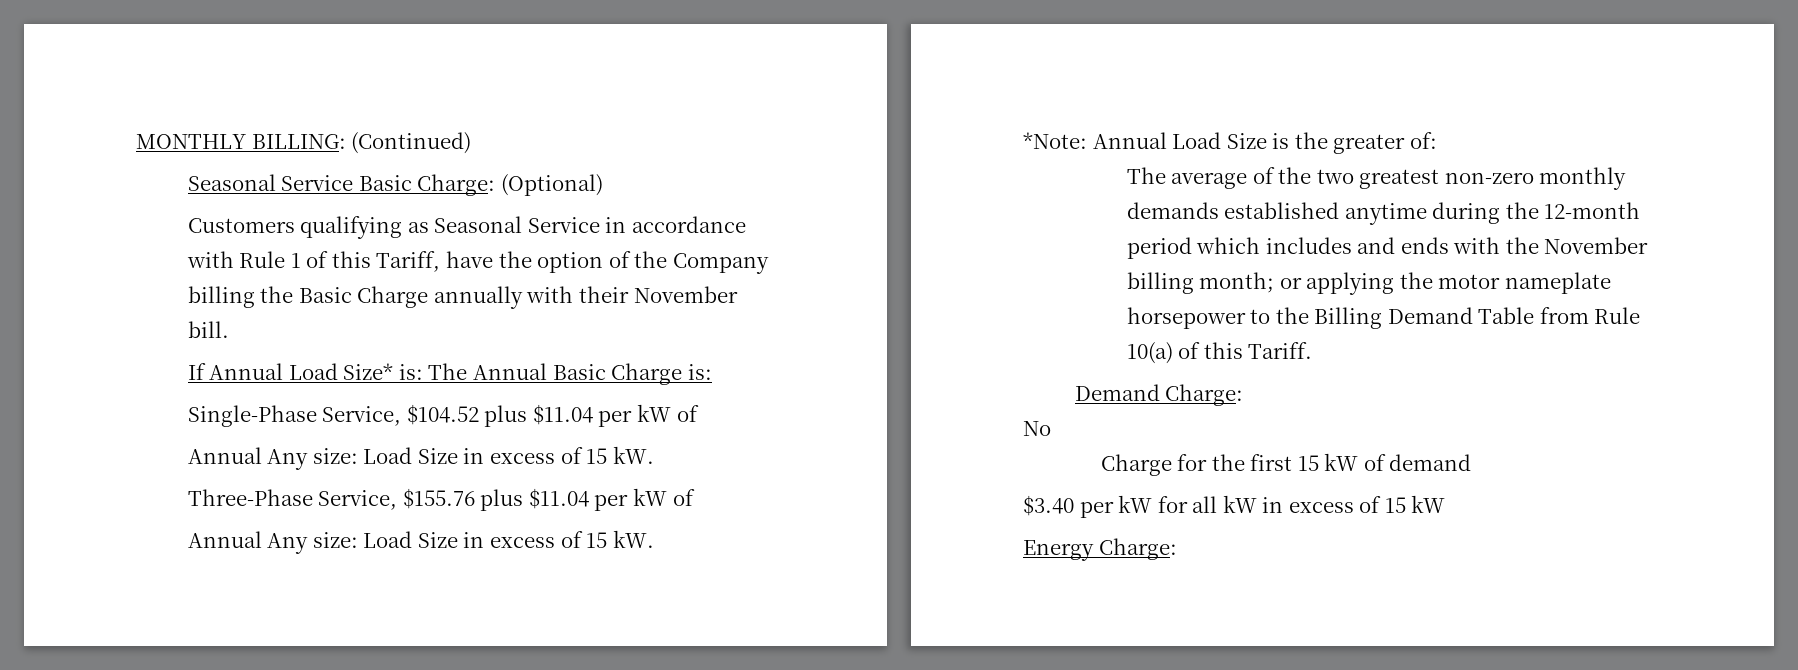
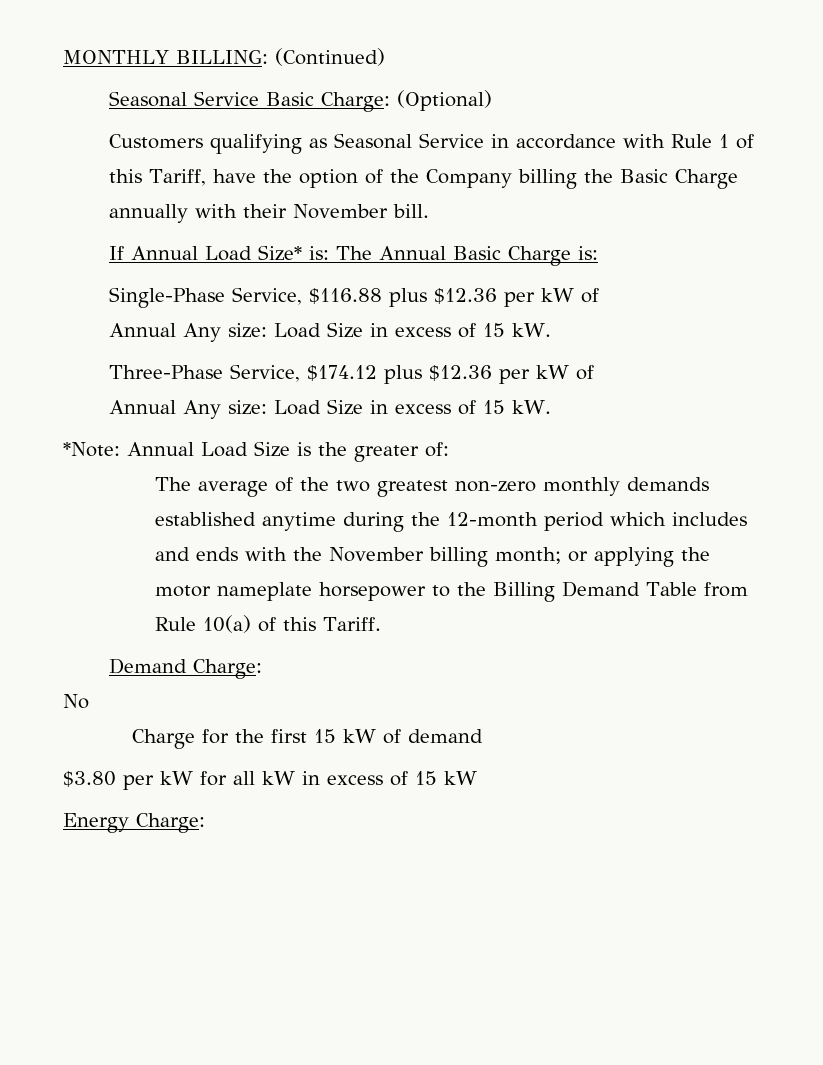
- Single-Phase Service, $104.52 plus $11.04 per kW of
+ Single-Phase Service, $116.88 plus $12.36 per kW of
- Three-Phase Service, $155.76 plus $11.04 per kW of
+ Three-Phase Service, $174.12 plus $12.36 per kW of
- $3.40 per kW for all kW in excess of 15 kW
+ $3.80 per kW for all kW in excess of 15 kW

